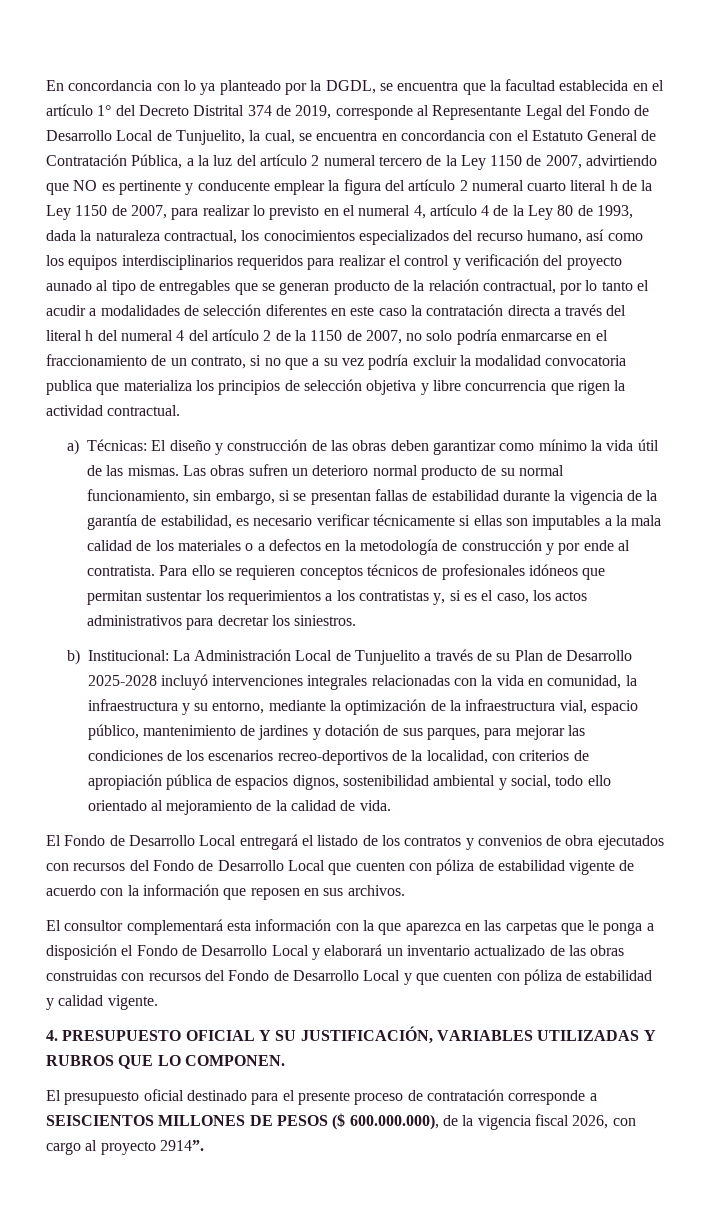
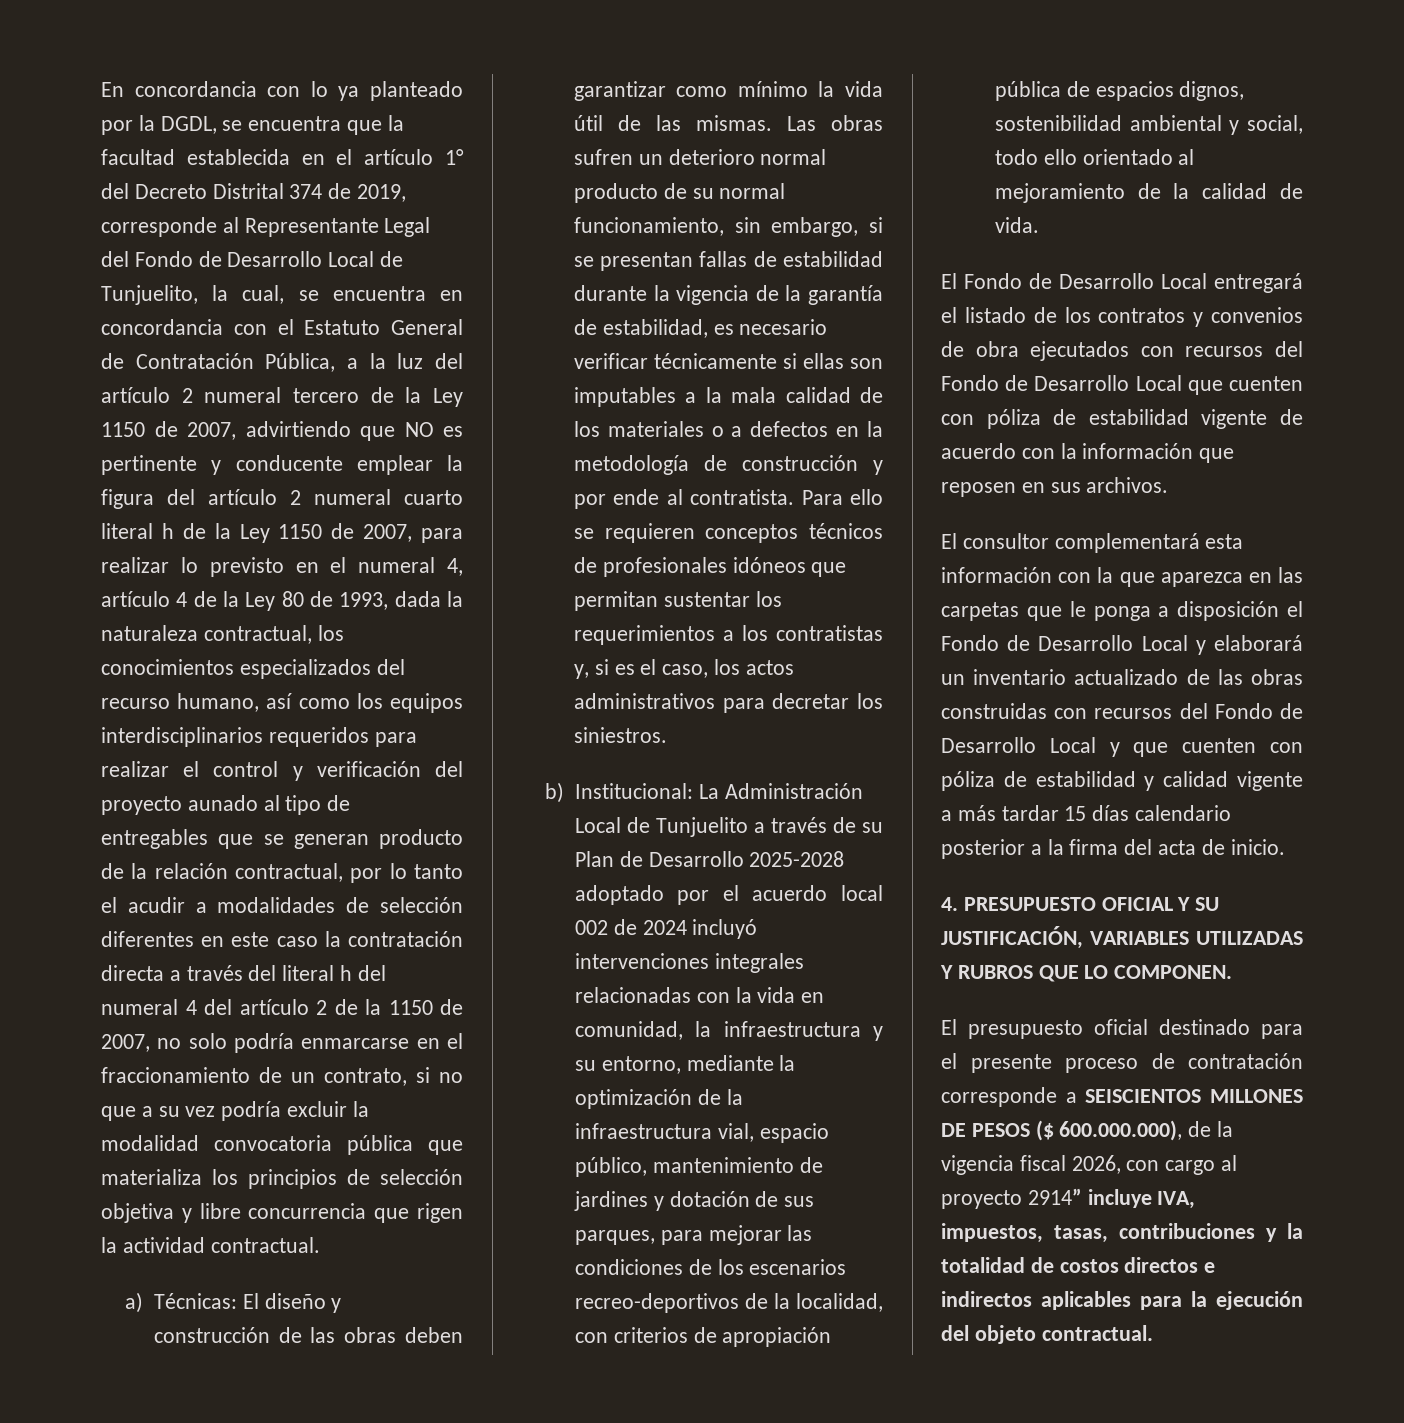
- En concordancia con lo ya planteado por la DGDL, se encuentra que la facultad establecida en el artículo 1° del Decreto Distrital 374 de 2019, corresponde al Representante Legal del Fondo de Desarrollo Local de Tunjuelito, la cual, se encuentra en concordancia con el Estatuto General de Contratación Pública, a la luz del artículo 2 numeral tercero de la Ley 1150 de 2007, advirtiendo que NO es pertinente y conducente emplear la figura del artículo 2 numeral cuarto literal h de la Ley 1150 de 2007, para realizar lo previsto en el numeral 4, artículo 4 de la Ley 80 de 1993, dada la naturaleza contractual, los conocimientos especializados del recurso humano, así como los equipos interdisciplinarios requeridos para realizar el control y verificación del proyecto aunado al tipo de entregables que se generan producto de la relación contractual, por lo tanto el acudir a modalidades de selección diferentes en este caso la contratación directa a través del literal h del numeral 4 del artículo 2 de la 1150 de 2007, no solo podría enmarcarse en el fraccionamiento de un contrato, si no que a su vez podría excluir la modalidad convocatoria publica que materializa los principios de selección objetiva y libre concurrencia que rigen la actividad contractual.
+ En concordancia con lo ya planteado por la DGDL, se encuentra que la facultad establecida en el artículo 1° del Decreto Distrital 374 de 2019, corresponde al Representante Legal del Fondo de Desarrollo Local de Tunjuelito, la cual, se encuentra en concordancia con el Estatuto General de Contratación Pública, a la luz del artículo 2 numeral tercero de la Ley 1150 de 2007, advirtiendo que NO es pertinente y conducente emplear la figura del artículo 2 numeral cuarto literal h de la Ley 1150 de 2007, para realizar lo previsto en el numeral 4, artículo 4 de la Ley 80 de 1993, dada la naturaleza contractual, los conocimientos especializados del recurso humano, así como los equipos interdisciplinarios requeridos para realizar el control y verificación del proyecto aunado al tipo de entregables que se generan producto de la relación contractual, por lo tanto el acudir a modalidades de selección diferentes en este caso la contratación directa a través del literal h del numeral 4 del artículo 2 de la 1150 de 2007, no solo podría enmarcarse en el fraccionamiento de un contrato, si no que a su vez podría excluir la modalidad convocatoria pública que materializa los principios de selección objetiva y libre concurrencia que rigen la actividad contractual.
- La Administración Local de Tunjuelito a través de su Plan de Desarrollo 2025-2028 incluyó intervenciones integrales relacionadas con la vida en comunidad, la infraestructura y su entorno, mediante la optimización de la infraestructura vial, espacio público, mantenimiento de jardines y dotación de sus parques, para mejorar las condiciones de los escenarios recreo-deportivos de la localidad, con criterios de apropiación pública de espacios dignos, sostenibilidad ambiental y social, todo ello orientado al mejoramiento de la calidad de vida.
+ La Administración Local de Tunjuelito a través de su Plan de Desarrollo 2025-2028 adoptado por el acuerdo local 002 de 2024 incluyó intervenciones integrales relacionadas con la vida en comunidad, la infraestructura y su entorno, mediante la optimización de la infraestructura vial, espacio público, mantenimiento de jardines y dotación de sus parques, para mejorar las condiciones de los escenarios recreo-deportivos de la localidad, con criterios de apropiación pública de espacios dignos, sostenibilidad ambiental y social, todo ello orientado al mejoramiento de la calidad de vida.
- El consultor complementará esta información con la que aparezca en las carpetas que le ponga a disposición el Fondo de Desarrollo Local y elaborará un inventario actualizado de las obras construidas con recursos del Fondo de Desarrollo Local y que cuenten con póliza de estabilidad y calidad vigente.
+ El consultor complementará esta información con la que aparezca en las carpetas que le ponga a disposición el Fondo de Desarrollo Local y elaborará un inventario actualizado de las obras construidas con recursos del Fondo de Desarrollo Local y que cuenten con póliza de estabilidad y calidad vigente a más tardar 15 días calendario posterior a la firma del acta de inicio.
- El presupuesto oficial destinado para el presente proceso de contratación corresponde a SEISCIENTOS MILLONES DE PESOS ($ 600.000.000), de la vigencia fiscal 2026, con cargo al proyecto 2914”.
+ El presupuesto oficial destinado para el presente proceso de contratación corresponde a SEISCIENTOS MILLONES DE PESOS ($ 600.000.000), de la vigencia fiscal 2026, con cargo al proyecto 2914” incluye IVA, impuestos, tasas, contribuciones y la totalidad de costos directos e indirectos aplicables para la ejecución del objeto contractual.

